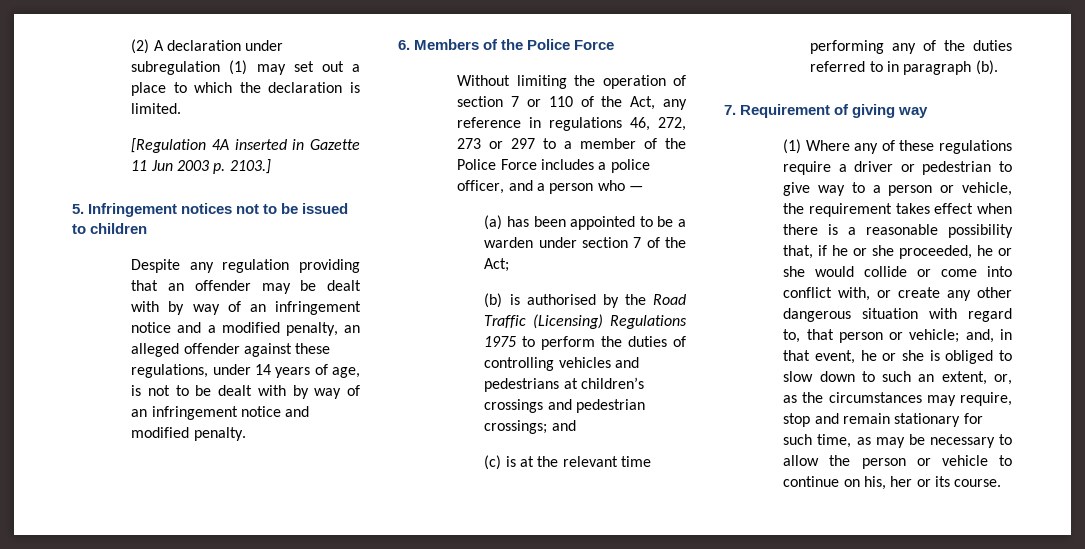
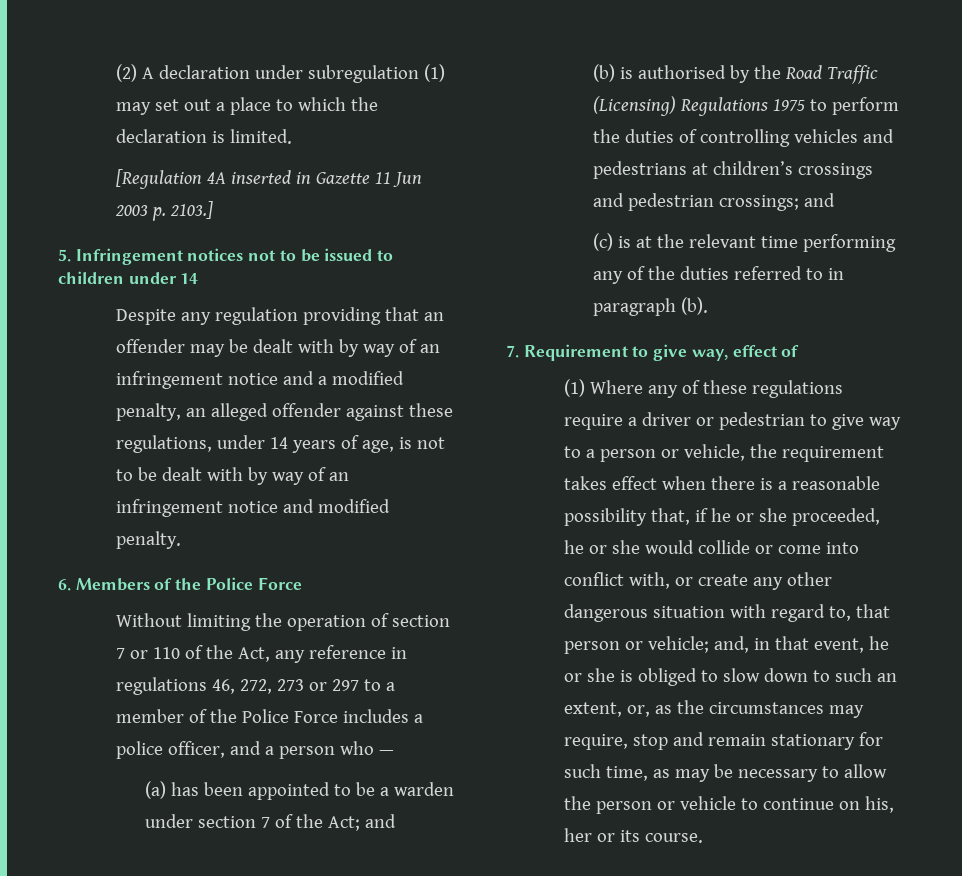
- 5. Infringement notices not to be issued to children
+ 5. Infringement notices not to be issued to children under 14
- (a) has been appointed to be a warden under section 7 of the Act;
+ (a) has been appointed to be a warden under section 7 of the Act; and
- 7. Requirement of giving way
+ 7. Requirement to give way, effect of

